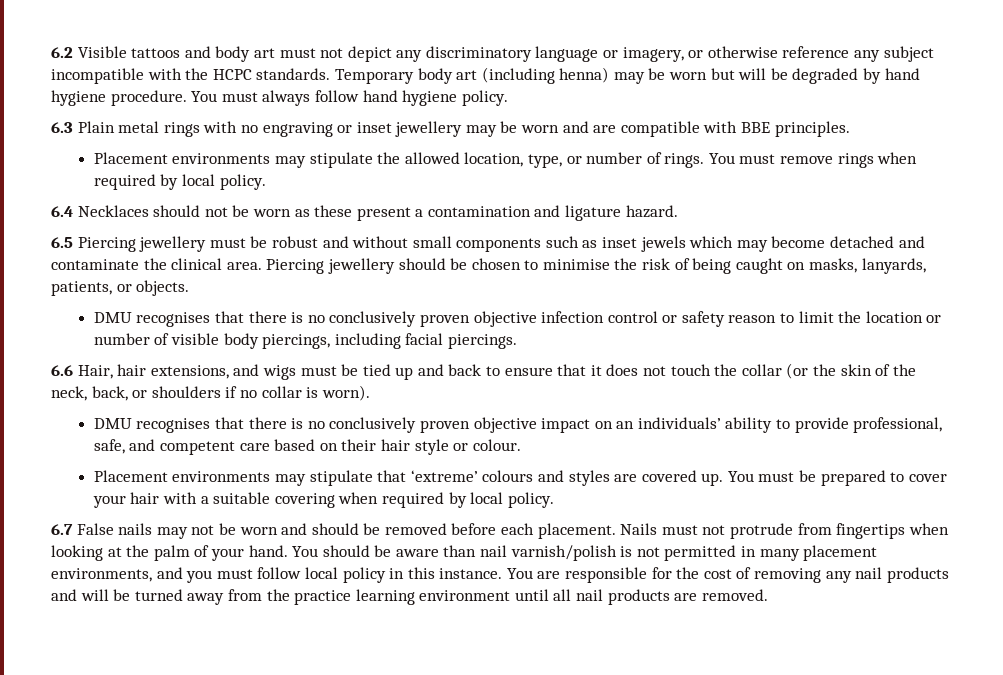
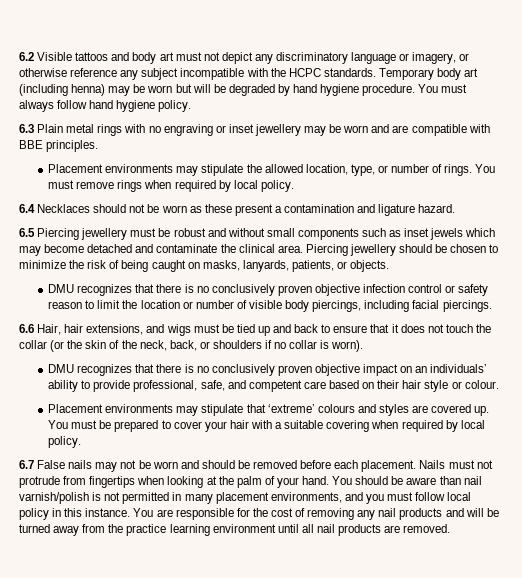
- Piercing jewellery should be chosen to minimise the risk of being caught on masks, lanyards, patients, or objects.
+ Piercing jewellery should be chosen to minimize the risk of being caught on masks, lanyards, patients, or objects.
- DMU recognises that there is no conclusively proven objective infection control or safety reason to limit the location or number of visible body piercings, including facial piercings.
+ DMU recognizes that there is no conclusively proven objective infection control or safety reason to limit the location or number of visible body piercings, including facial piercings.
- DMU recognises that there is no conclusively proven objective impact on an individuals’ ability to provide professional, safe, and competent care based on their hair style or colour.
+ DMU recognizes that there is no conclusively proven objective impact on an individuals’ ability to provide professional, safe, and competent care based on their hair style or colour.

